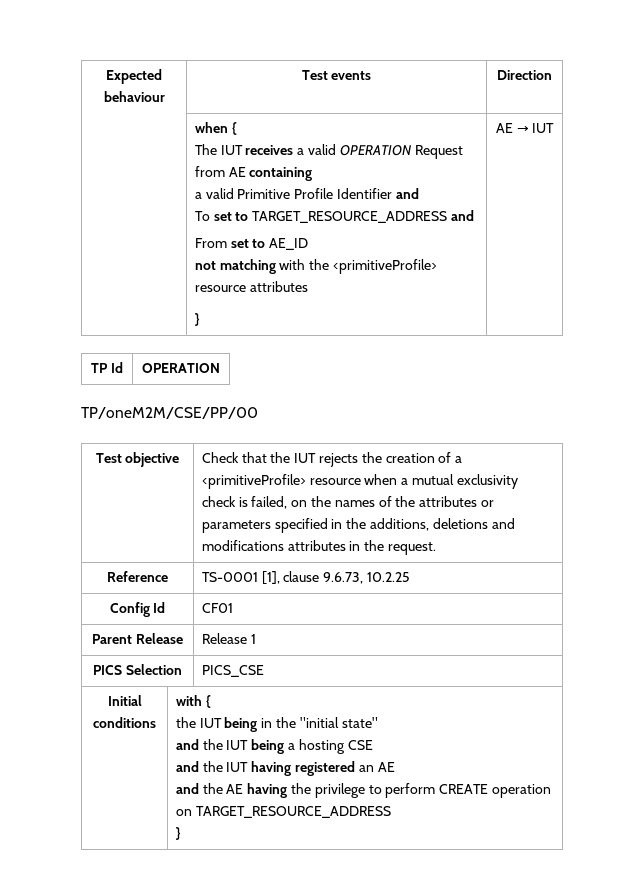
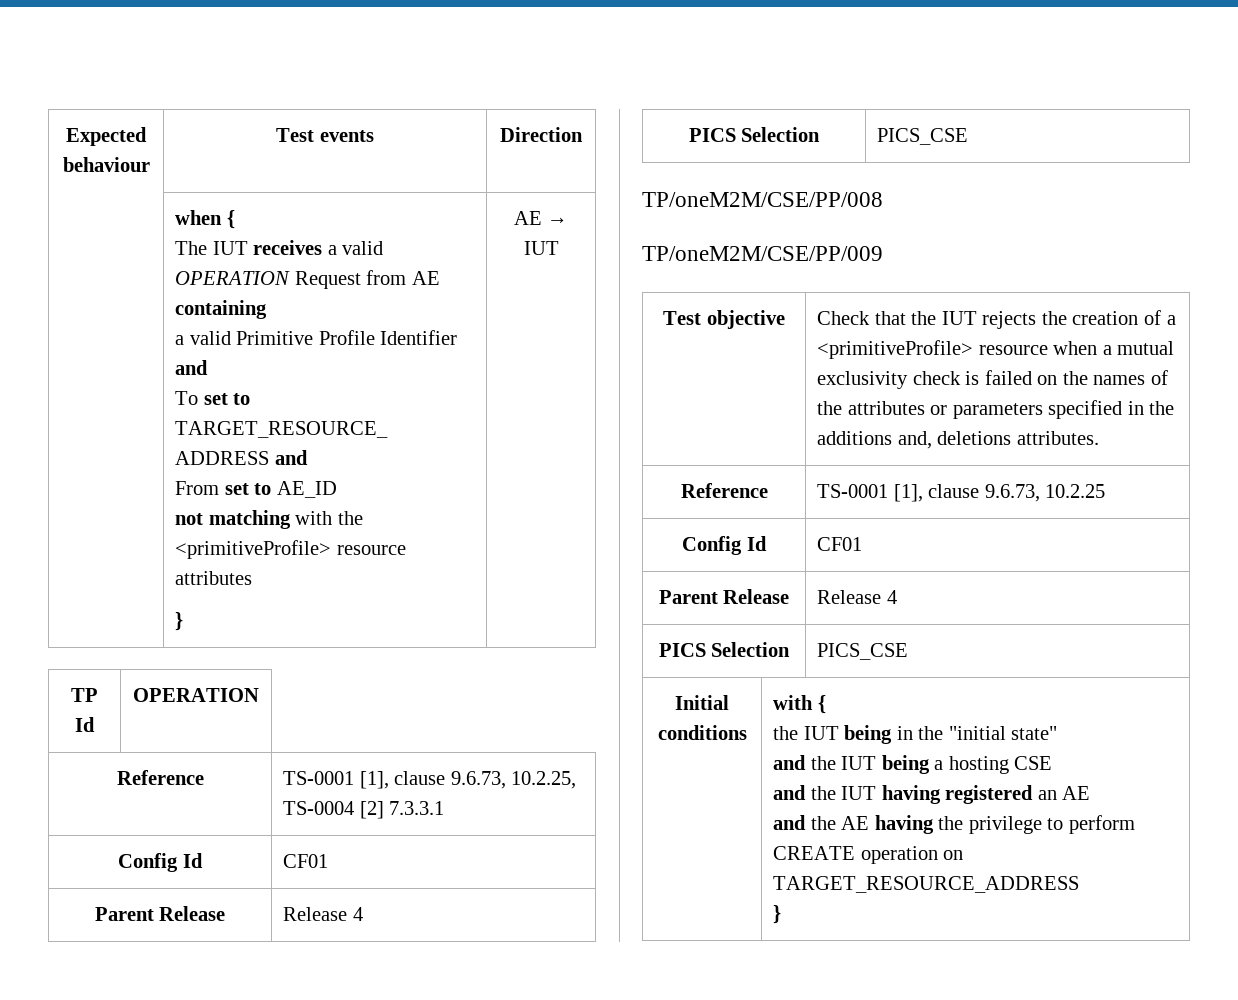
- TP/oneM2M/CSE/PP/00
+ Reference | TS-0001 [1], clause 9.6.73, 10.2.25, TS-0004 [2] 7.3.3.1
+ Config Id | CF01
+ Parent Release | Release 4
+ PICS Selection | PICS_CSE
+ TP/oneM2M/CSE/PP/008
+ TP/oneM2M/CSE/PP/009
- Test objective | Check that the IUT rejects the creation of a <primitiveProfile> resource when a mutual exclusivity check is failed, on the names of the attributes or parameters specified in the additions, deletions and modifications attributes in the request.
+ Test objective | Check that the IUT rejects the creation of a <primitiveProfile> resource when a mutual exclusivity check is failed on the names of the attributes or parameters specified in the additions and, deletions attributes.
  Reference | TS-0001 [1], clause 9.6.73, 10.2.25
  Config Id | CF01
- Parent Release | Release 1
+ Parent Release | Release 4

